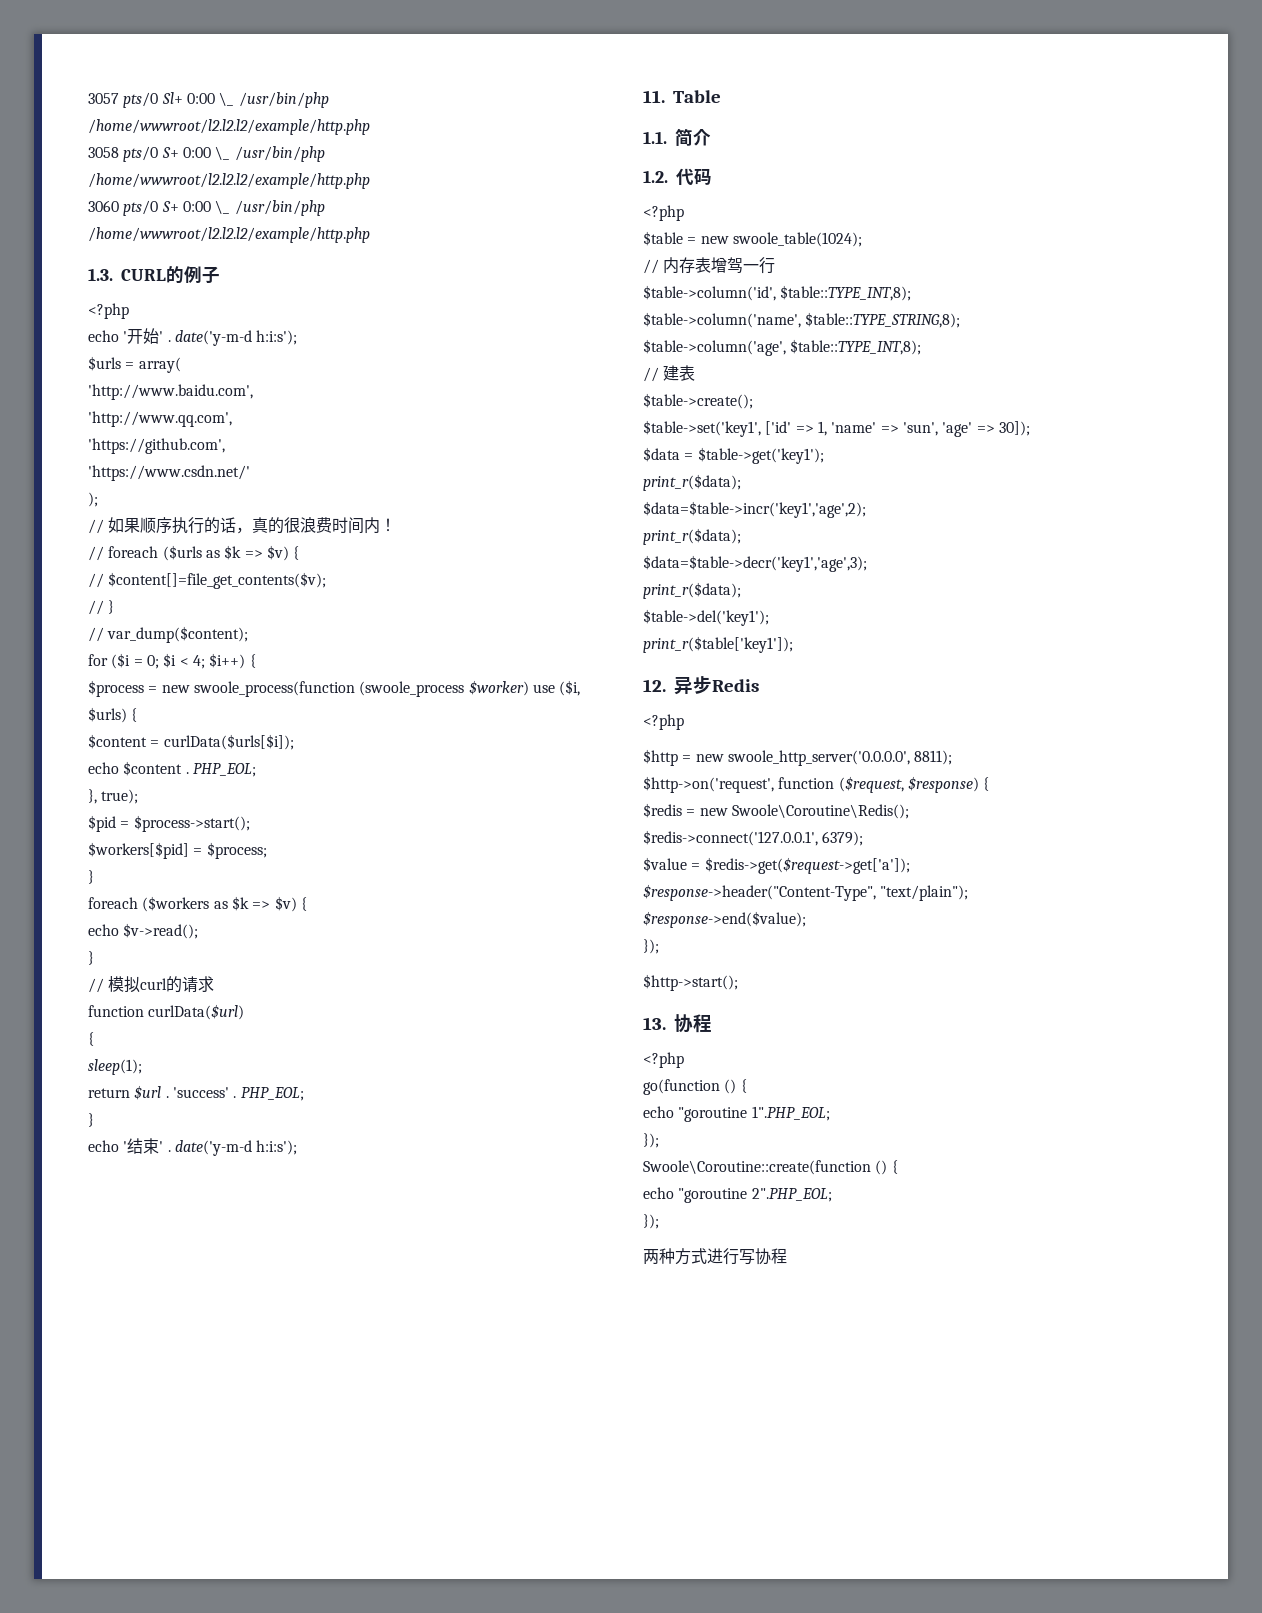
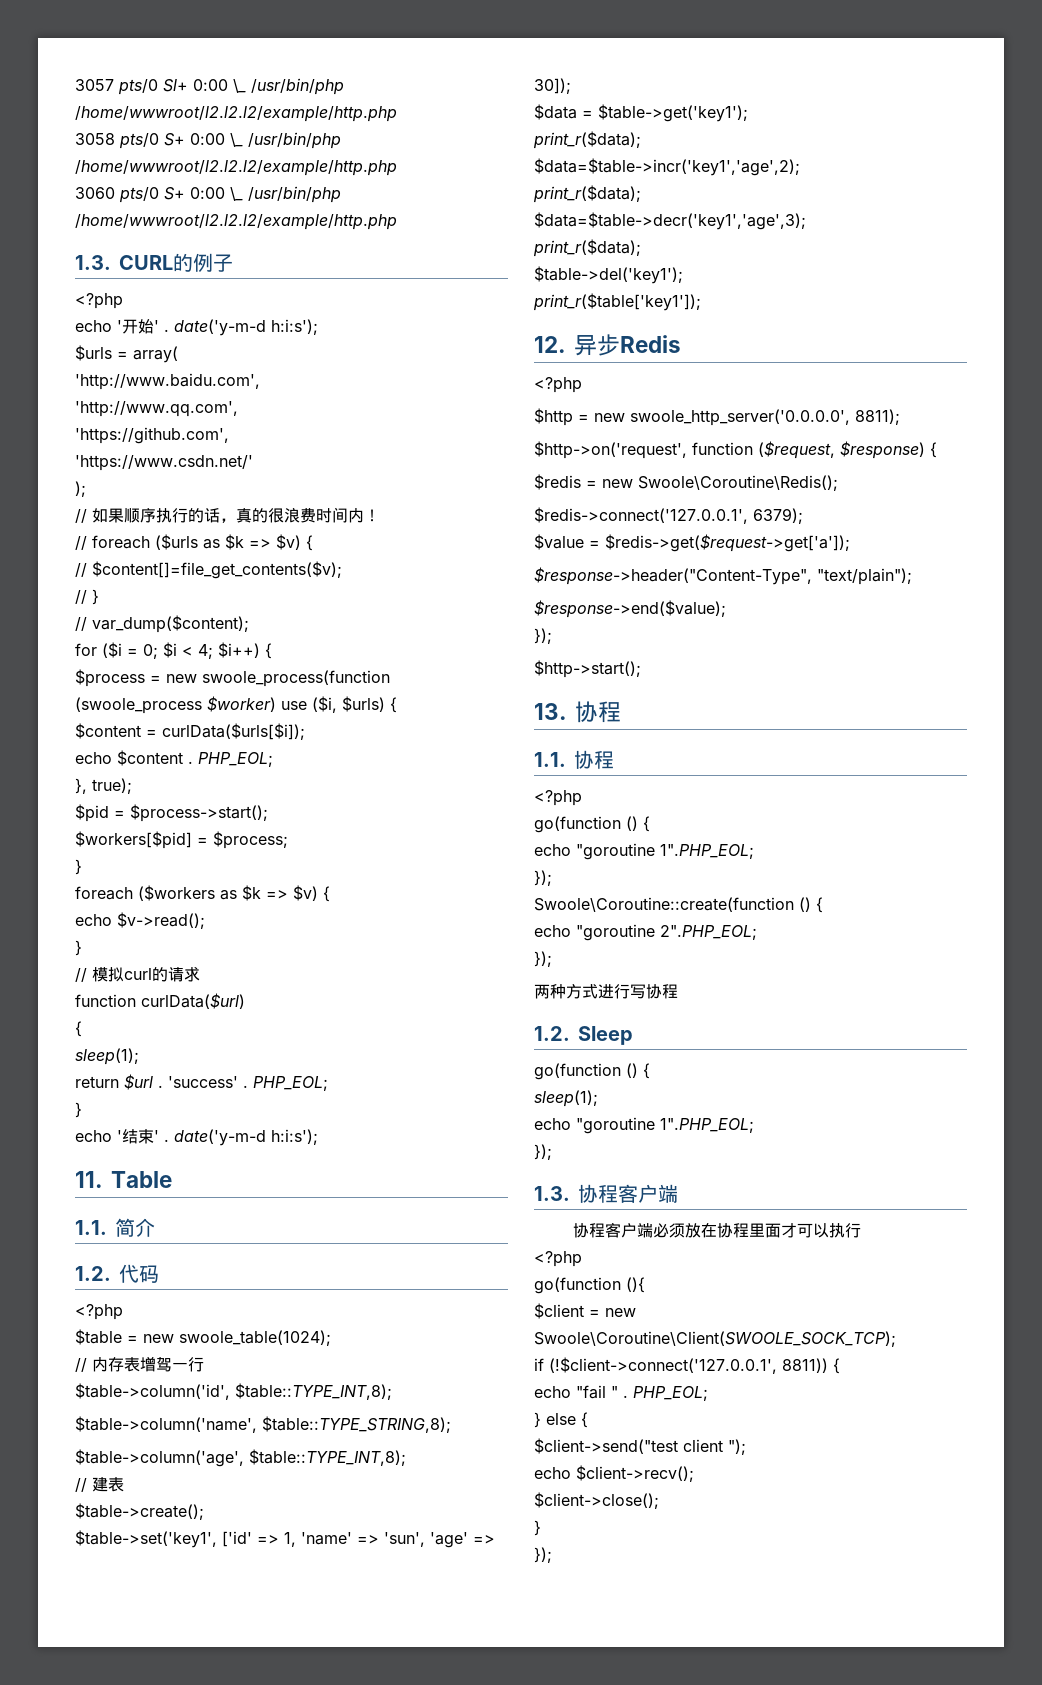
+ 1.1.协程
+ 1.2. Sleep
+ go(function () {
+ sleep(1);
+ echo "goroutine 1".PHP_EOL;
+ });
+ 1.3.协程客户端
+ 协程客户端必须放在协程里面才可以执行
+ <?php
+ go(function (){
+ $client = new Swoole\Coroutine\Client(SWOOLE_SOCK_TCP);
+ if (!$client->connect('127.0.0.1', 8811)) {
+ echo "fail " . PHP_EOL;
+ } else {
+ $client->send("test client ");
+ echo $client->recv();
+ $client->close();
+ }
+ });

